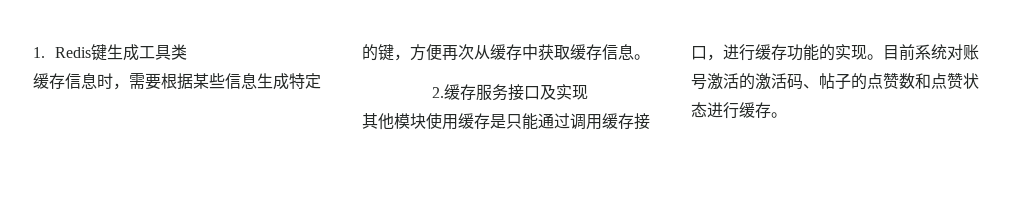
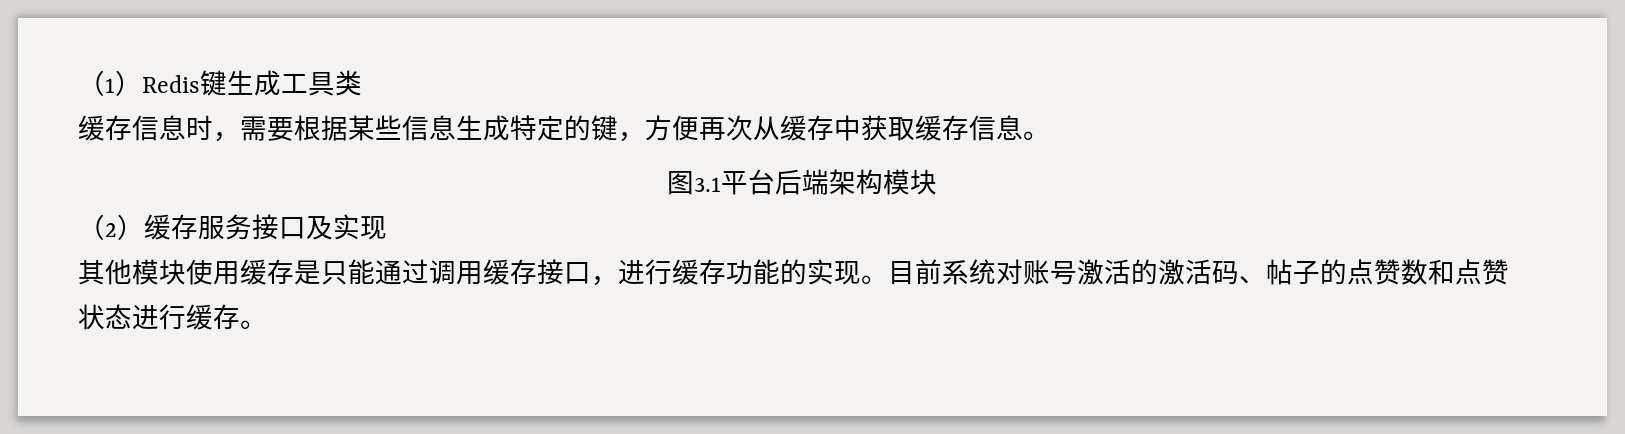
- 1. Redis键生成工具类
+ （1）Redis键生成工具类
- 2.缓存服务接口及实现
+ 图3.1平台后端架构模块
+ （2）缓存服务接口及实现

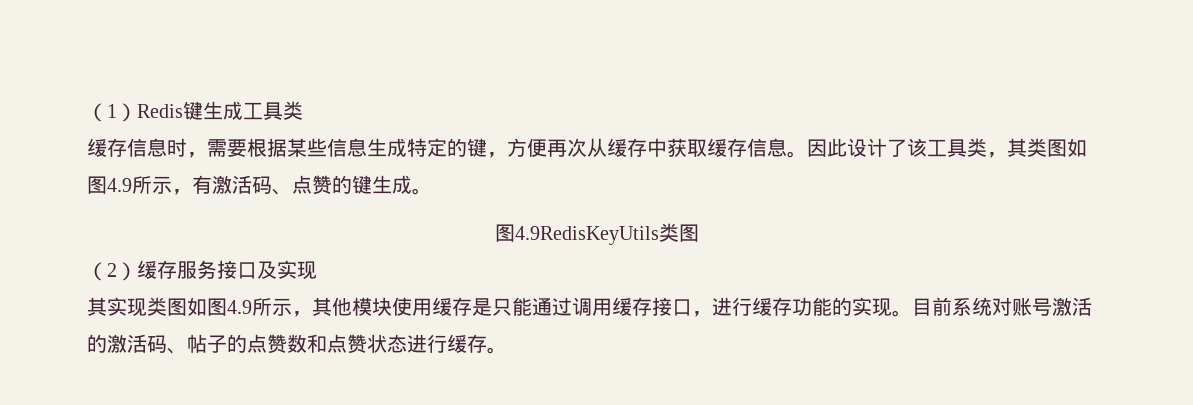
- 缓存信息时，需要根据某些信息生成特定的键，方便再次从缓存中获取缓存信息。
- 图3.1平台后端架构模块
+ 缓存信息时，需要根据某些信息生成特定的键，方便再次从缓存中获取缓存信息。因此设计了该工具类，其类图如图4.9所示，有激活码、点赞的键生成。
+ 图4.9RedisKeyUtils类图
- 其他模块使用缓存是只能通过调用缓存接口，进行缓存功能的实现。
+ 其实现类图如图4.9所示，其他模块使用缓存是只能通过调用缓存接口，进行缓存功能的实现。

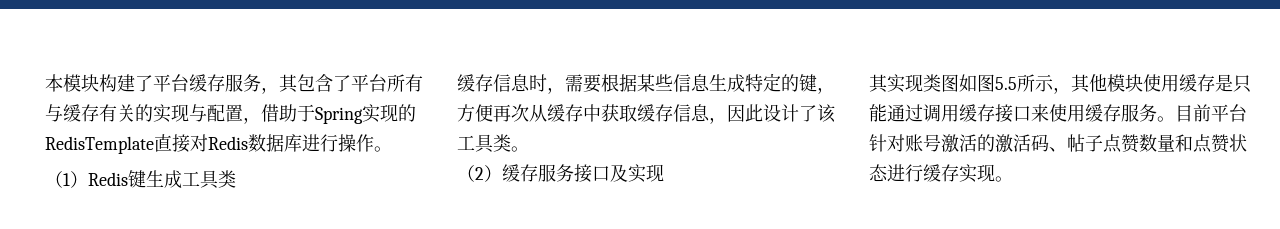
+ 本模块构建了平台缓存服务，其包含了平台所有与缓存有关的实现与配置，借助于Spring实现的RedisTemplate直接对Redis数据库进行操作。
- 缓存信息时，需要根据某些信息生成特定的键，方便再次从缓存中获取缓存信息。因此设计了该工具类，其类图如图4.9所示，有激活码、点赞的键生成。
- 图4.9RedisKeyUtils类图
+ 缓存信息时，需要根据某些信息生成特定的键，方便再次从缓存中获取缓存信息，因此设计了该工具类。
- 其实现类图如图4.9所示，其他模块使用缓存是只能通过调用缓存接口，进行缓存功能的实现。目前系统对账号激活的激活码、帖子的点赞数和点赞状态进行缓存。
+ 其实现类图如图5.5所示，其他模块使用缓存是只能通过调用缓存接口来使用缓存服务。目前平台针对账号激活的激活码、帖子点赞数量和点赞状态进行缓存实现。

